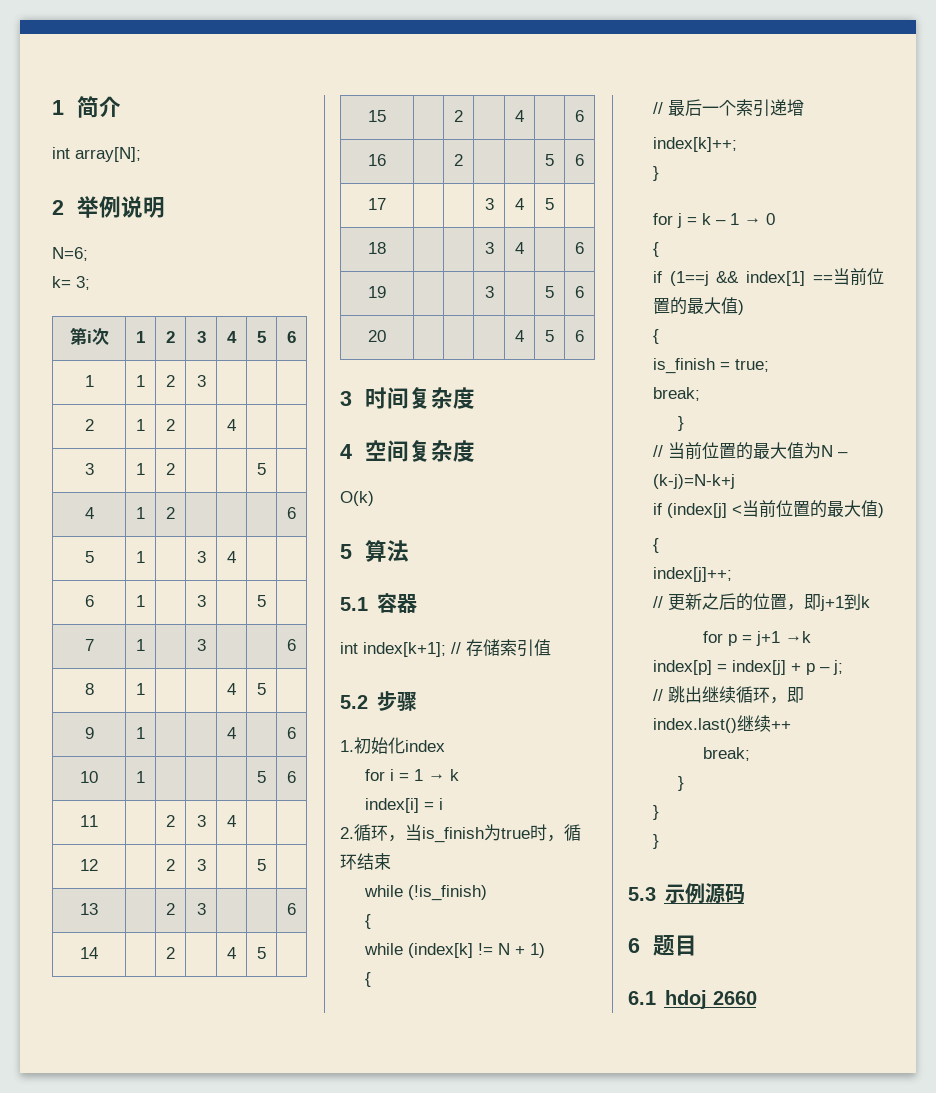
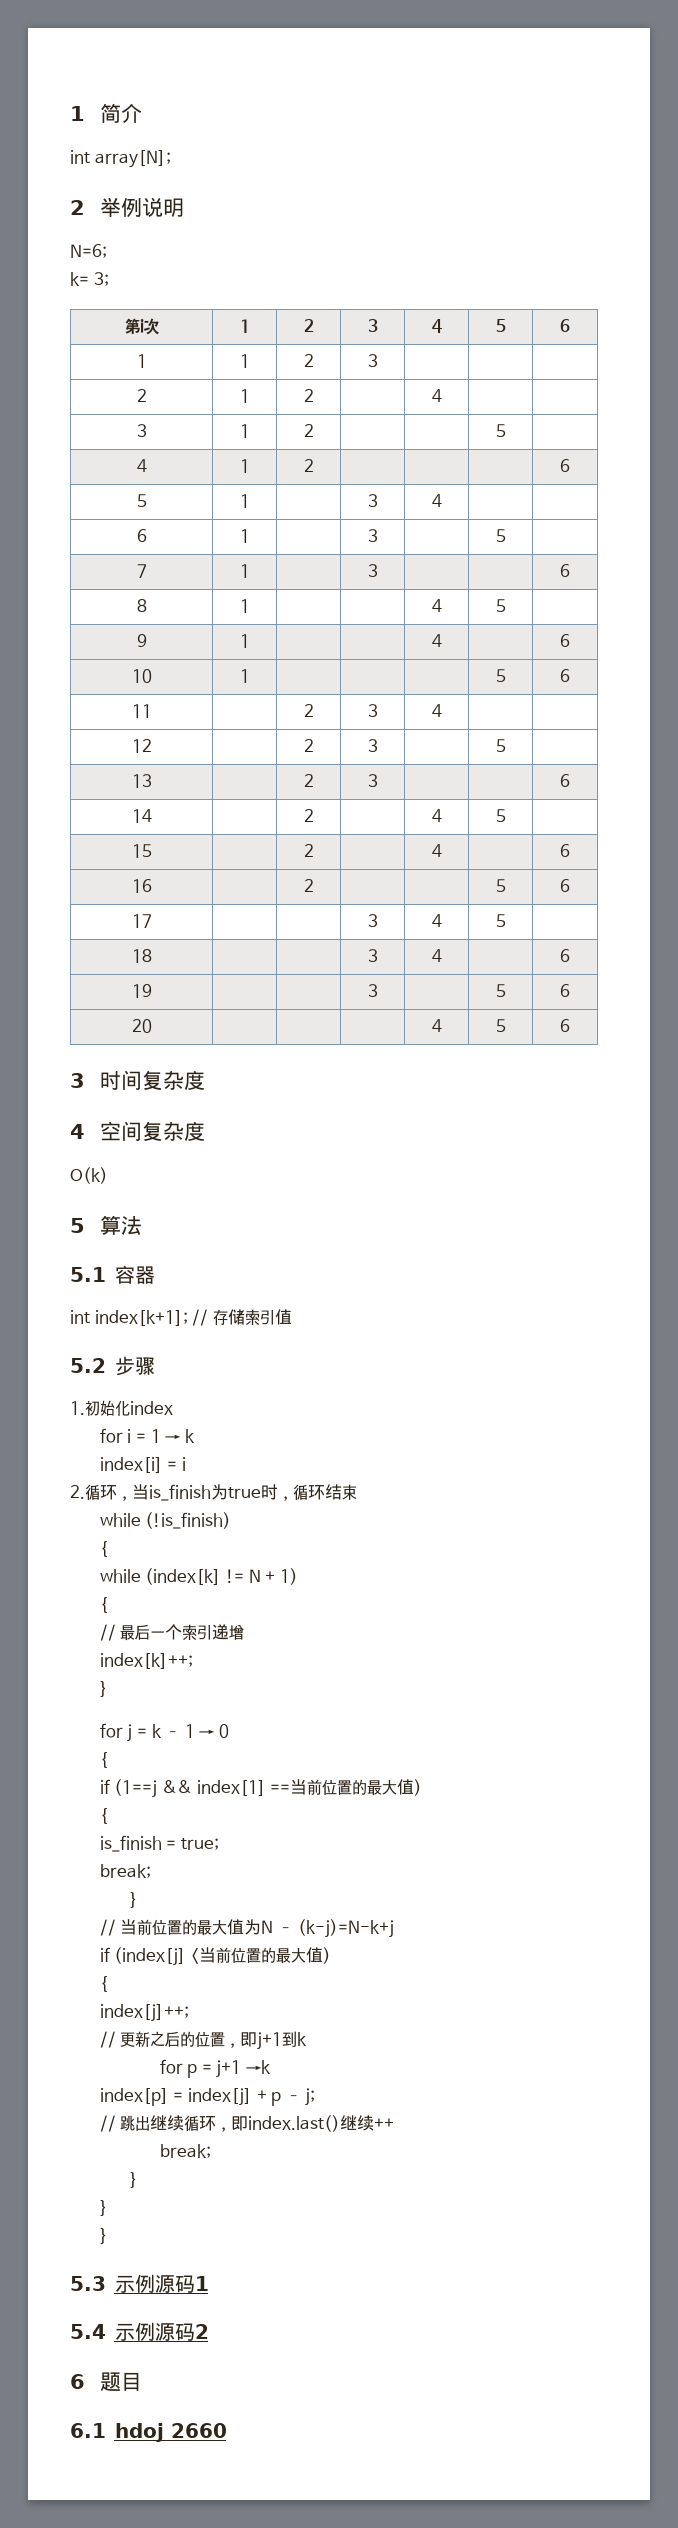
- 5.3示例源码
+ 5.3示例源码1
+ 5.4示例源码2

